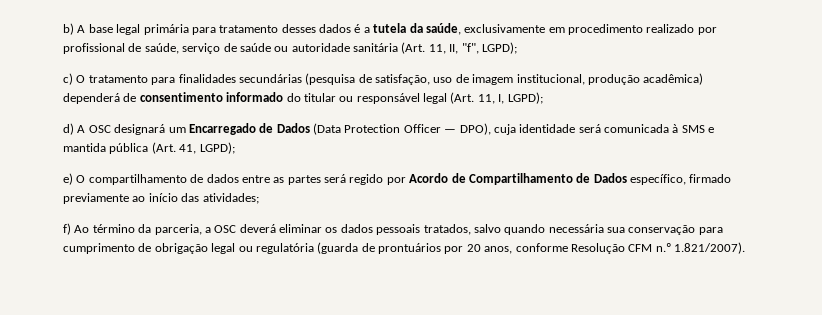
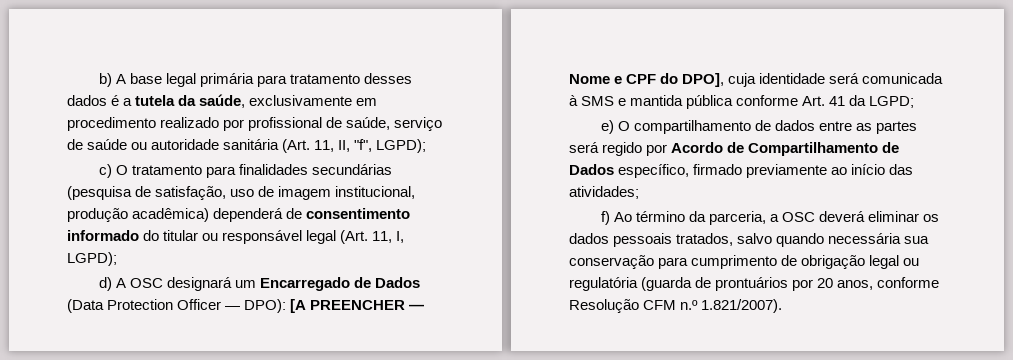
- d) A OSC designará um Encarregado de Dados (Data Protection Officer — DPO), cuja identidade será comunicada à SMS e mantida pública (Art. 41, LGPD);
+ d) A OSC designará um Encarregado de Dados (Data Protection Officer — DPO): [A PREENCHER — Nome e CPF do DPO], cuja identidade será comunicada à SMS e mantida pública conforme Art. 41 da LGPD;

